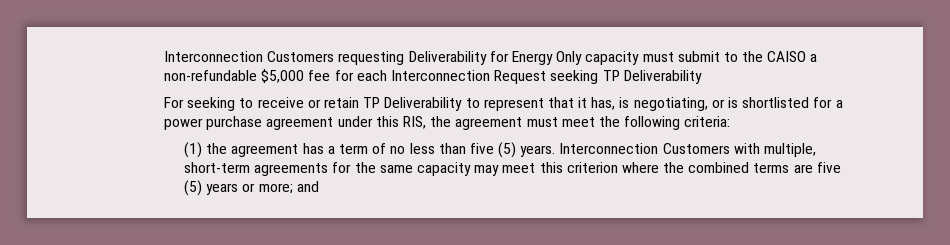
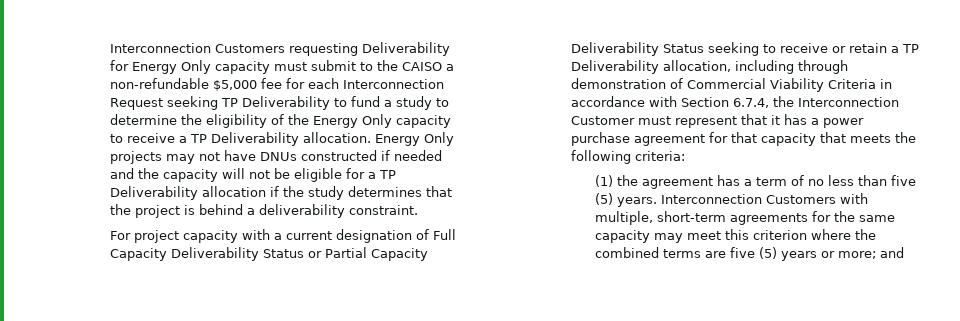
- Interconnection Customers requesting Deliverability for Energy Only capacity must submit to the CAISO a non-refundable $5,000 fee for each Interconnection Request seeking TP Deliverability
- For seeking to receive or retain TP Deliverability to represent that it has, is negotiating, or is shortlisted for a power purchase agreement under this RIS, the agreement must meet the following criteria:
+ Interconnection Customers requesting Deliverability for Energy Only capacity must submit to the CAISO a non-refundable $5,000 fee for each Interconnection Request seeking TP Deliverability to fund a study to determine the eligibility of the Energy Only capacity to receive a TP Deliverability allocation. Energy Only projects may not have DNUs constructed if needed and the capacity will not be eligible for a TP Deliverability allocation if the study determines that the project is behind a deliverability constraint.
+ For project capacity with a current designation of Full Capacity Deliverability Status or Partial Capacity Deliverability Status seeking to receive or retain a TP Deliverability allocation, including through demonstration of Commercial Viability Criteria in accordance with Section 6.7.4, the Interconnection Customer must represent that it has a power purchase agreement for that capacity that meets the following criteria:

